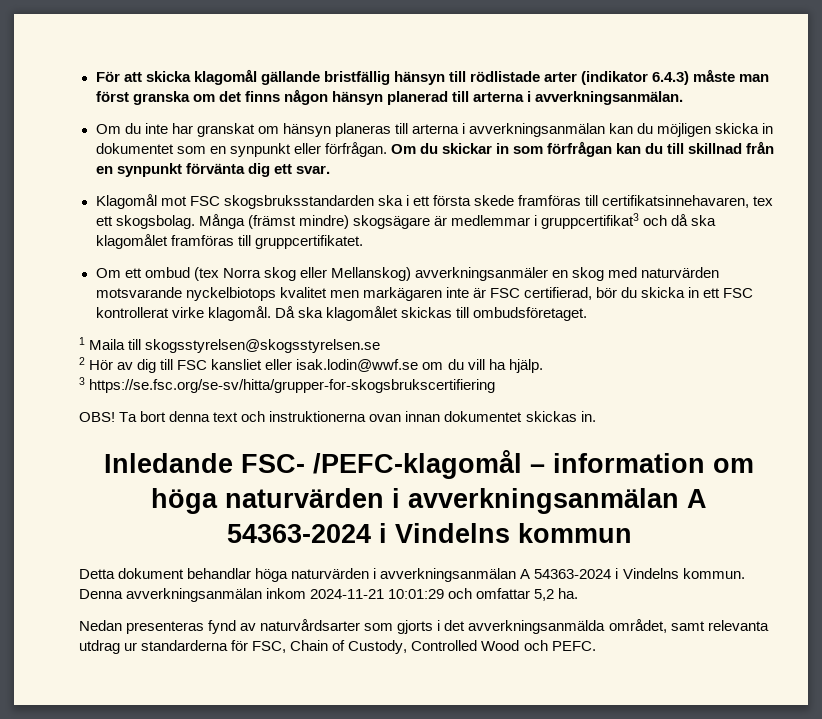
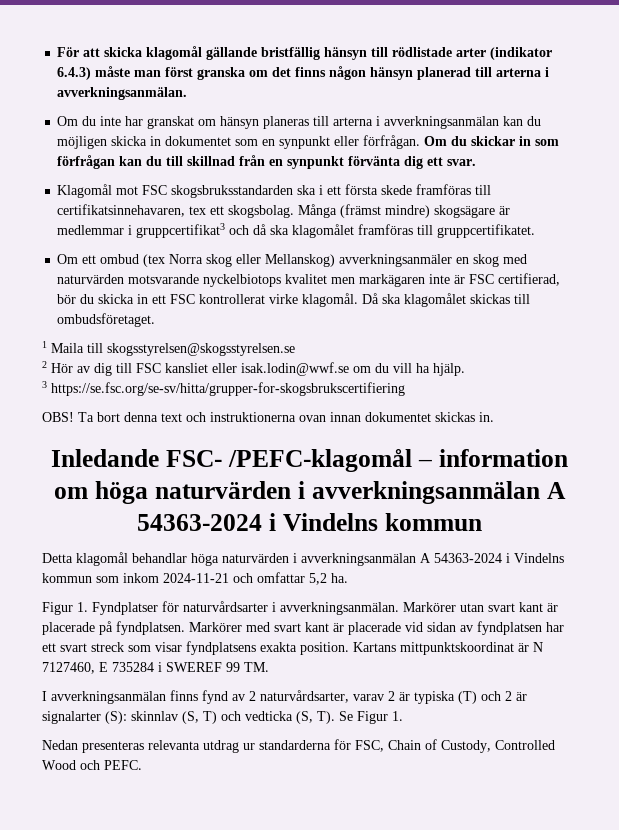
- Detta dokument behandlar höga naturvärden i avverkningsanmälan A 54363-2024 i Vindelns kommun. Denna avverkningsanmälan inkom 2024-11-21 10:01:29 och omfattar 5,2 ha.
+ Detta klagomål behandlar höga naturvärden i avverkningsanmälan A 54363-2024 i Vindelns kommun som inkom 2024-11-21 och omfattar 5,2 ha.
- Nedan presenteras fynd av naturvårdsarter som gjorts i det avverkningsanmälda området, samt relevanta utdrag ur standarderna för FSC, Chain of Custody, Controlled Wood och PEFC.
+ Figur 1. Fyndplatser för naturvårdsarter i avverkningsanmälan. Markörer utan svart kant är placerade på fyndplatsen. Markörer med svart kant är placerade vid sidan av fyndplatsen har ett svart streck som visar fyndplatsens exakta position. Kartans mittpunktskoordinat är N 7127460, E 735284 i SWEREF 99 TM.
+ I avverkningsanmälan finns fynd av 2 naturvårdsarter, varav 2 är typiska (T) och 2 är signalarter (S): skinnlav (S, T) och vedticka (S, T). Se Figur 1.
+ Nedan presenteras relevanta utdrag ur standarderna för FSC, Chain of Custody, Controlled Wood och PEFC.

